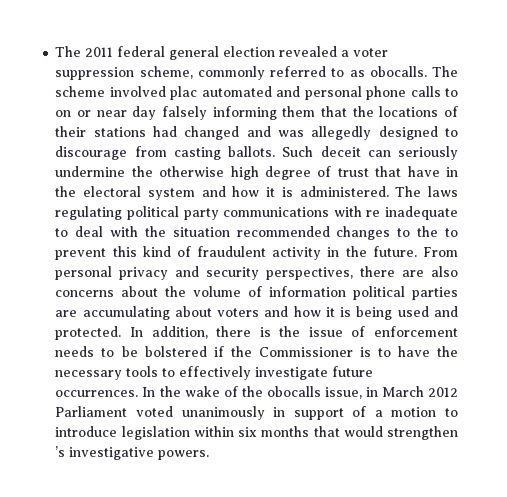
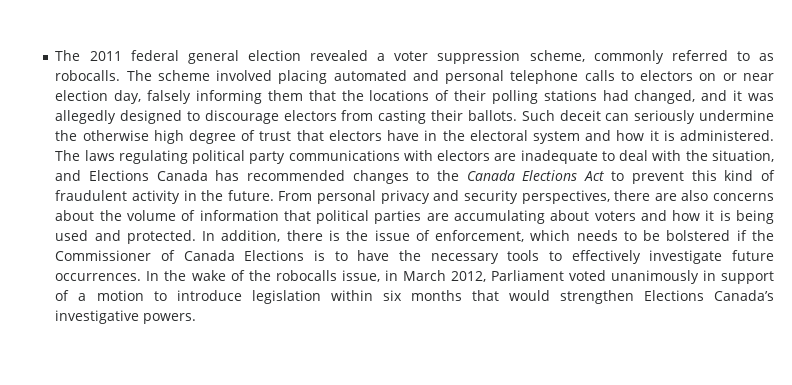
- The 2011 federal general election revealed a voter suppression scheme, commonly referred to as obocalls.
+ The 2011 federal general election revealed a voter suppression scheme, commonly referred to as robocalls.
- The scheme involved plac automated and personal phone calls to on or near day falsely informing them that the locations of their stations had changed and was allegedly designed to discourage from casting ballots.
+ The scheme involved placing automated and personal telephone calls to electors on or near election day, falsely informing them that the locations of their polling stations had changed, and it was allegedly designed to discourage electors from casting their ballots.
- Such deceit can seriously undermine the otherwise high degree of trust that have in the electoral system and how it is administered.
+ Such deceit can seriously undermine the otherwise high degree of trust that electors have in the electoral system and how it is administered.
- The laws regulating political party communications with re inadequate to deal with the situation recommended changes to the to prevent this kind of fraudulent activity in the future.
+ The laws regulating political party communications with electors are inadequate to deal with the situation, and Elections Canada has recommended changes to the Canada Elections Act to prevent this kind of fraudulent activity in the future.
- From personal privacy and security perspectives, there are also concerns about the volume of information political parties are accumulating about voters and how it is being used and protected.
+ From personal privacy and security perspectives, there are also concerns about the volume of information that political parties are accumulating about voters and how it is being used and protected.
- In addition, there is the issue of enforcement needs to be bolstered if the Commissioner is to have the necessary tools to effectively investigate future occurrences.
+ In addition, there is the issue of enforcement, which needs to be bolstered if the Commissioner of Canada Elections is to have the necessary tools to effectively investigate future occurrences.
- In the wake of the obocalls issue, in March 2012 Parliament voted unanimously in support of a motion to introduce legislation within six months that would strengthen ’s investigative powers.
+ In the wake of the robocalls issue, in March 2012, Parliament voted unanimously in support of a motion to introduce legislation within six months that would strengthen Elections Canada’s investigative powers.

